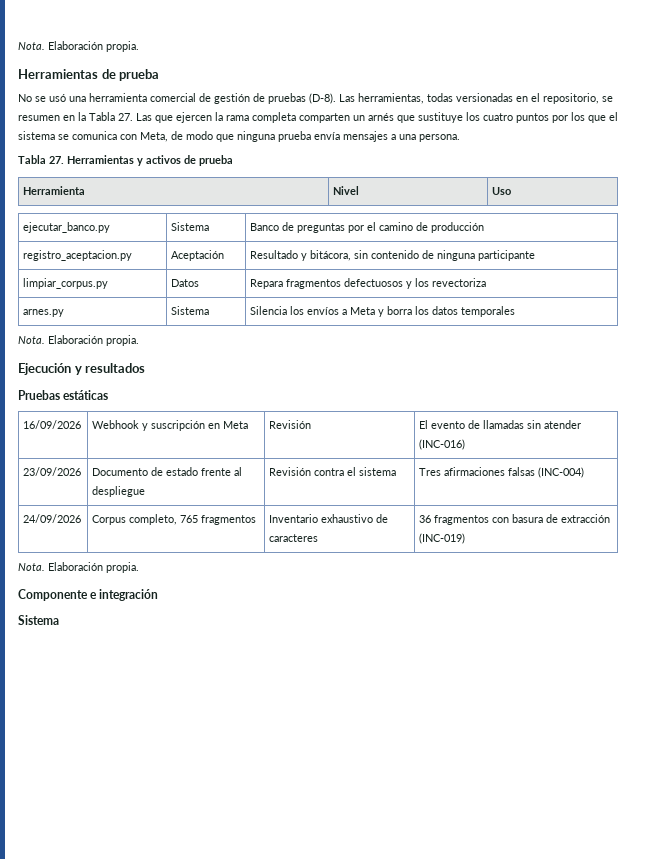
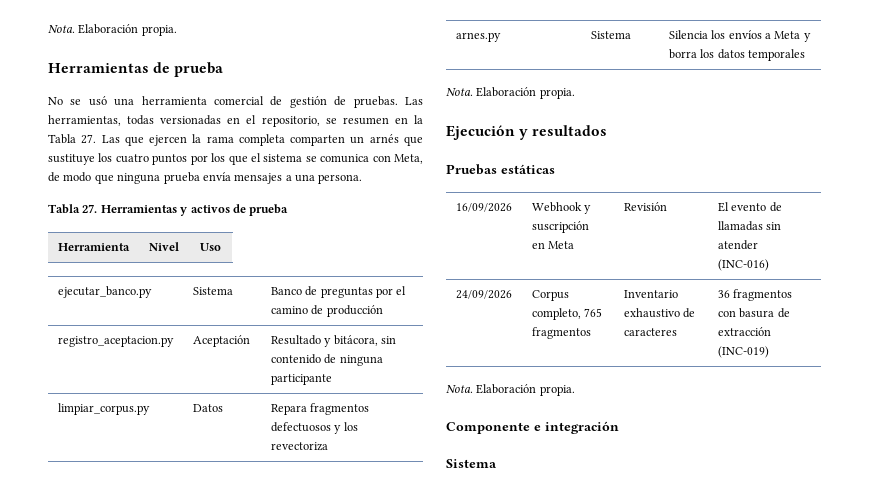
- No se usó una herramienta comercial de gestión de pruebas (D-8).
+ No se usó una herramienta comercial de gestión de pruebas.
- 23/09/2026 | Documento de estado frente al despliegue | Revisión contra el sistema | Tres afirmaciones falsas (INC-004)

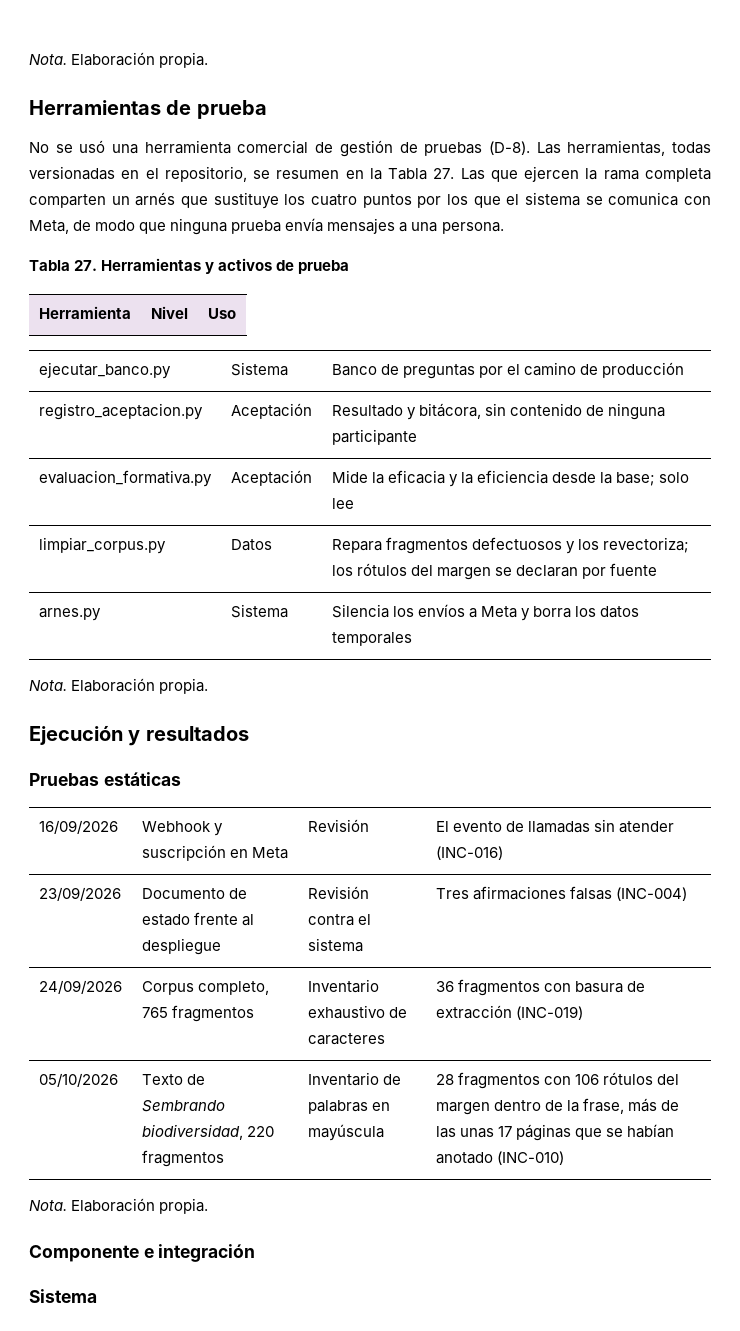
- No se usó una herramienta comercial de gestión de pruebas.
+ No se usó una herramienta comercial de gestión de pruebas (D-8).
+ evaluacion_formativa.py | Aceptación | Mide la eficacia y la eficiencia desde la base; solo lee
- limpiar_corpus.py | Datos | Repara fragmentos defectuosos y los revectoriza
+ limpiar_corpus.py | Datos | Repara fragmentos defectuosos y los revectoriza; los rótulos del margen se declaran por fuente
+ 23/09/2026 | Documento de estado frente al despliegue | Revisión contra el sistema | Tres afirmaciones falsas (INC-004)
+ 05/10/2026 | Texto de Sembrando biodiversidad, 220 fragmentos | Inventario de palabras en mayúscula | 28 fragmentos con 106 rótulos del margen dentro de la frase, más de las unas 17 páginas que se habían anotado (INC-010)

